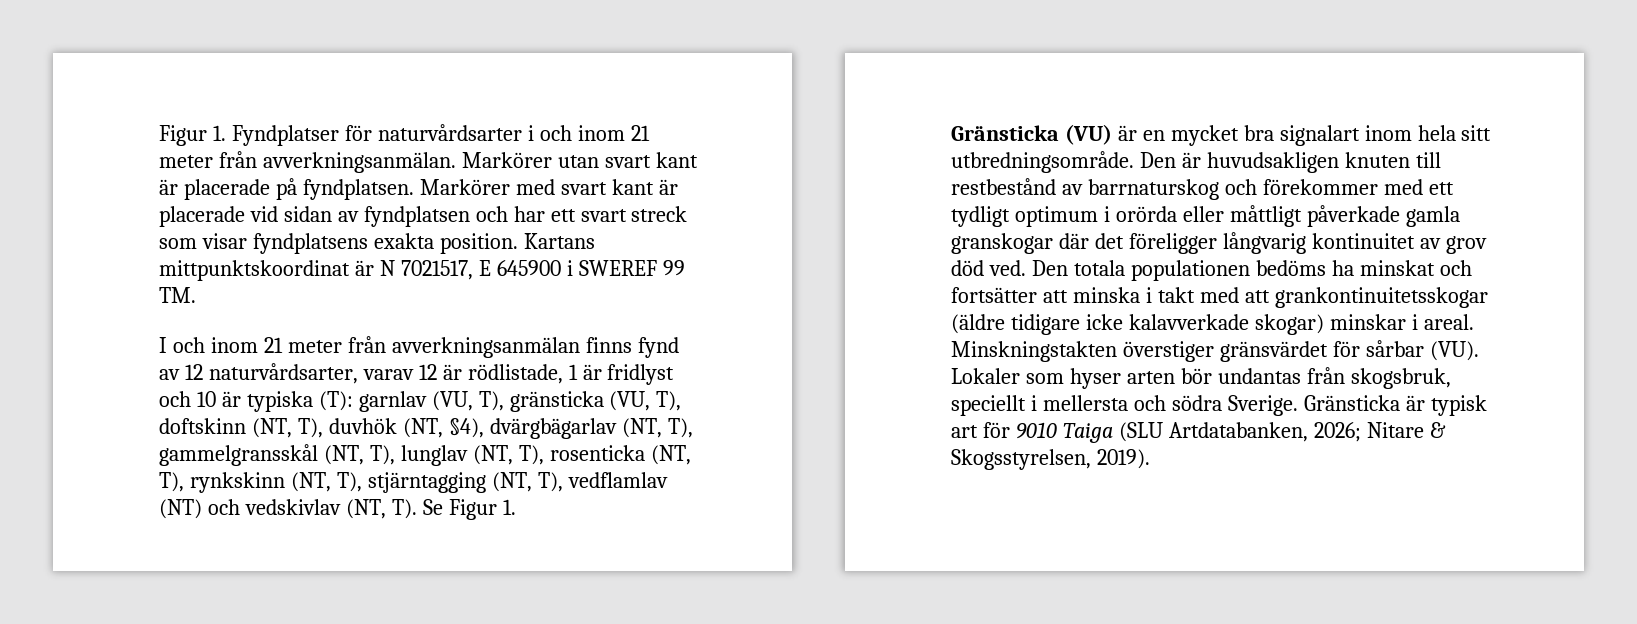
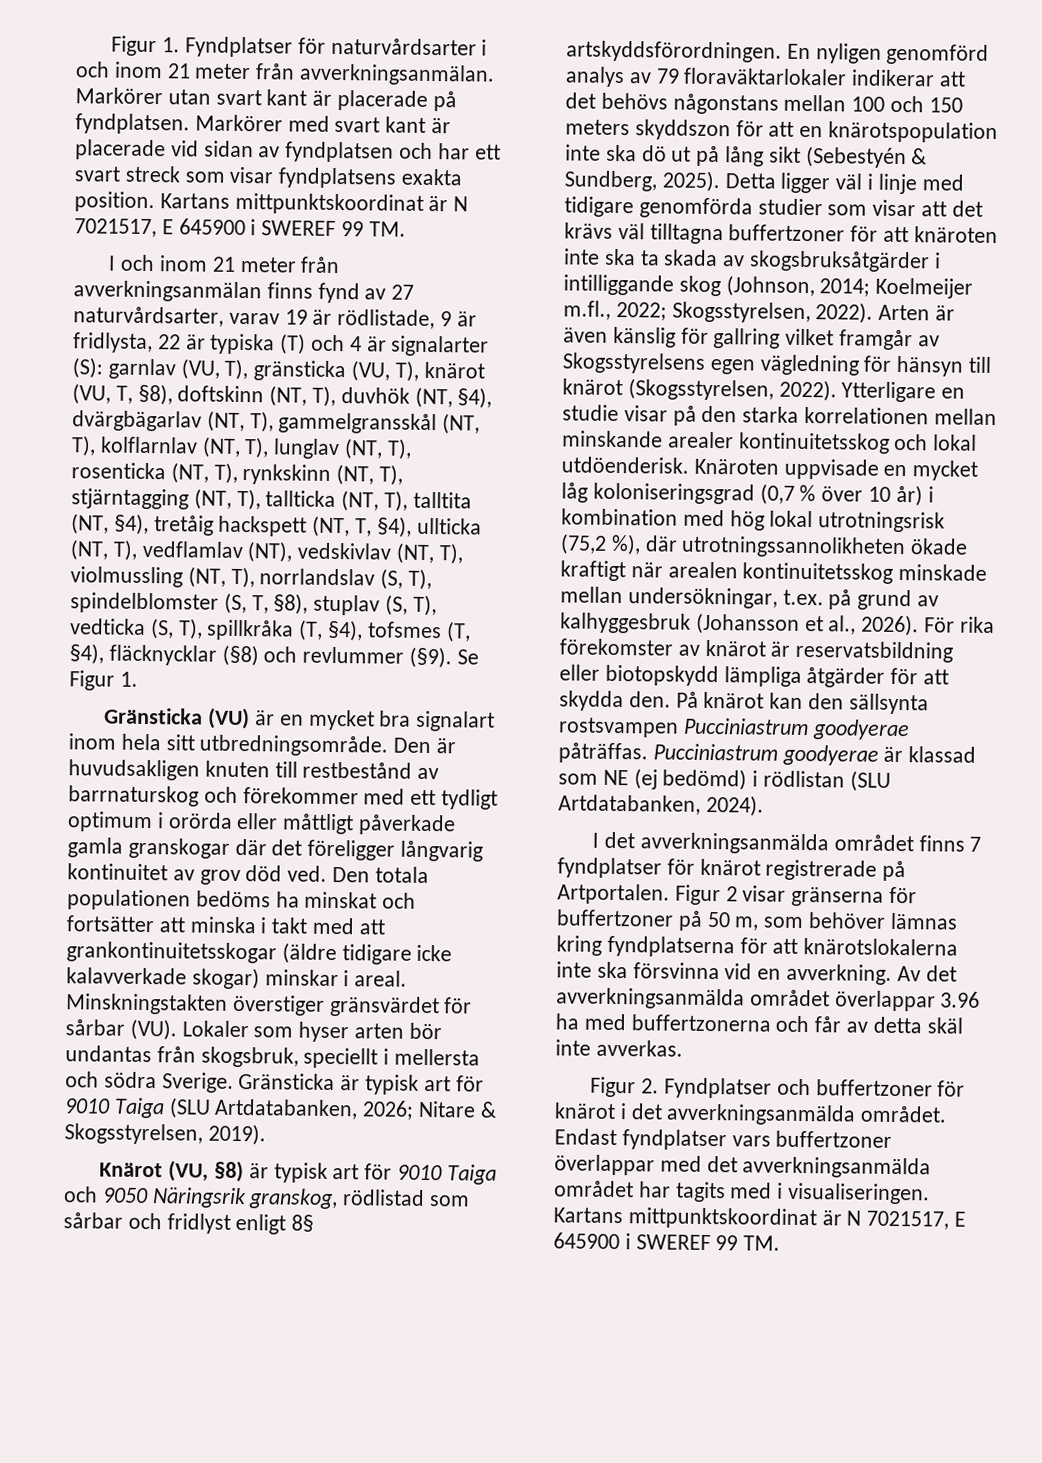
- I och inom 21 meter från avverkningsanmälan finns fynd av 12 naturvårdsarter, varav 12 är rödlistade, 1 är fridlyst och 10 är typiska (T): garnlav (VU, T), gränsticka (VU, T), doftskinn (NT, T), duvhök (NT, §4), dvärgbägarlav (NT, T), gammelgransskål (NT, T), lunglav (NT, T), rosenticka (NT, T), rynkskinn (NT, T), stjärntagging (NT, T), vedflamlav (NT) och vedskivlav (NT, T). Se Figur 1.
+ I och inom 21 meter från avverkningsanmälan finns fynd av 27 naturvårdsarter, varav 19 är rödlistade, 9 är fridlysta, 22 är typiska (T) och 4 är signalarter (S): garnlav (VU, T), gränsticka (VU, T), knärot (VU, T, §8), doftskinn (NT, T), duvhök (NT, §4), dvärgbägarlav (NT, T), gammelgransskål (NT, T), kolflarnlav (NT, T), lunglav (NT, T), rosenticka (NT, T), rynkskinn (NT, T), stjärntagging (NT, T), tallticka (NT, T), talltita (NT, §4), tretåig hackspett (NT, T, §4), ullticka (NT, T), vedflamlav (NT), vedskivlav (NT, T), violmussling (NT, T), norrlandslav (S, T), spindelblomster (S, T, §8), stuplav (S, T), vedticka (S, T), spillkråka (T, §4), tofsmes (T, §4), fläcknycklar (§8) och revlummer (§9). Se Figur 1.
+ Knärot (VU, §8) är typisk art för 9010 Taiga och 9050 Näringsrik granskog, rödlistad som sårbar och fridlyst enligt 8§ artskyddsförordningen. En nyligen genomförd analys av 79 floraväktarlokaler indikerar att det behövs någonstans mellan 100 och 150 meters skyddszon för att en knärotspopulation inte ska dö ut på lång sikt (Sebestyén & Sundberg, 2025). Detta ligger väl i linje med tidigare genomförda studier som visar att det krävs väl tilltagna buffertzoner för att knäroten inte ska ta skada av skogsbruksåtgärder i intilliggande skog (Johnson, 2014; Koelmeijer m.fl., 2022; Skogsstyrelsen, 2022). Arten är även känslig för gallring vilket framgår av Skogsstyrelsens egen vägledning för hänsyn till knärot (Skogsstyrelsen, 2022). Ytterligare en studie visar på den starka korrelationen mellan minskande arealer kontinuitetsskog och lokal utdöenderisk. Knäroten uppvisade en mycket låg koloniseringsgrad (0,7 % över 10 år) i kombination med hög lokal utrotningsrisk (75,2 %), där utrotningssannolikheten ökade kraftigt när arealen kontinuitetsskog minskade mellan undersökningar, t.ex. på grund av kalhyggesbruk (Johansson et al., 2026). För rika förekomster av knärot är reservatsbildning eller biotopskydd lämpliga åtgärder för att skydda den. På knärot kan den sällsynta rostsvampen Pucciniastrum goodyerae påträffas. Pucciniastrum goodyerae är klassad som NE (ej bedömd) i rödlistan (SLU Artdatabanken, 2024).
+ I det avverkningsanmälda området finns 7 fyndplatser för knärot registrerade på Artportalen. Figur 2 visar gränserna för buffertzoner på 50 m, som behöver lämnas kring fyndplatserna för att knärotslokalerna inte ska försvinna vid en avverkning. Av det avverkningsanmälda området överlappar 3.96 ha med buffertzonerna och får av detta skäl inte avverkas.
+ Figur 2. Fyndplatser och buffertzoner för knärot i det avverkningsanmälda området. Endast fyndplatser vars buffertzoner överlappar med det avverkningsanmälda området har tagits med i visualiseringen. Kartans mittpunktskoordinat är N 7021517, E 645900 i SWEREF 99 TM.

